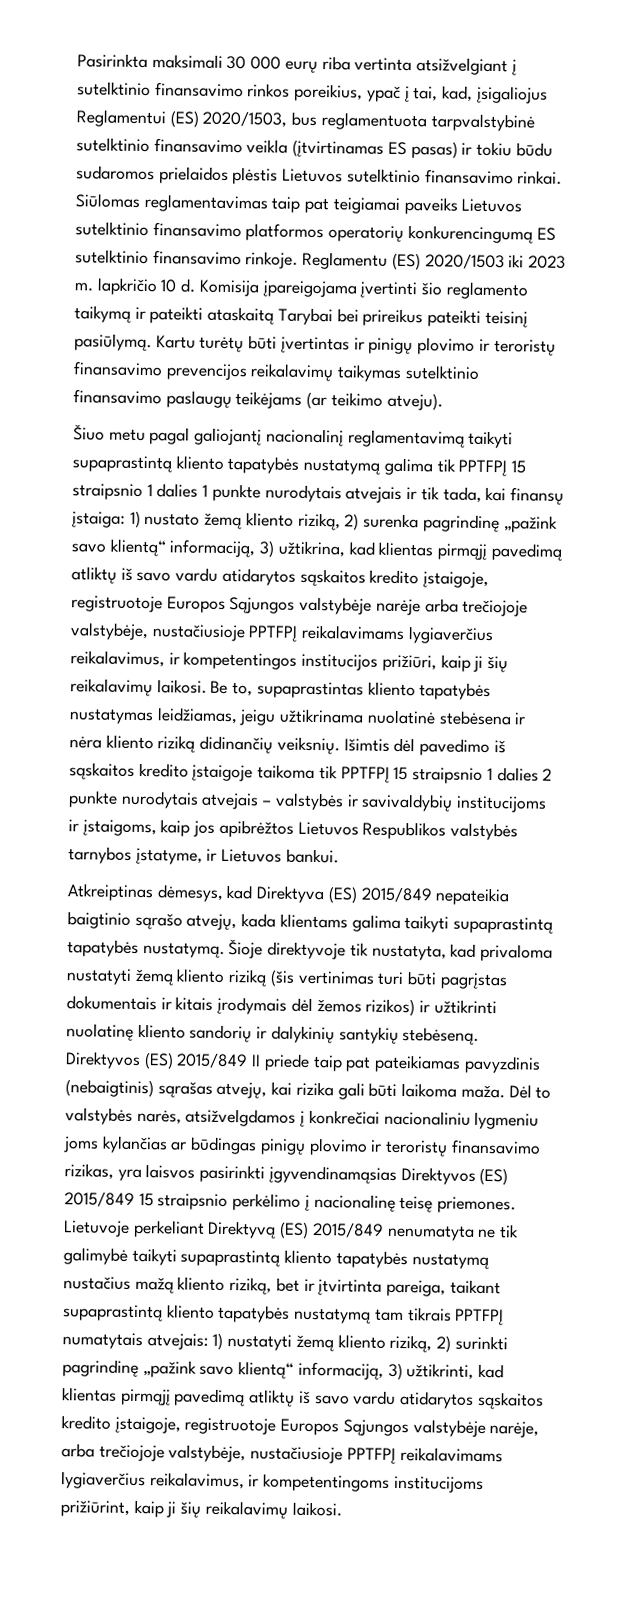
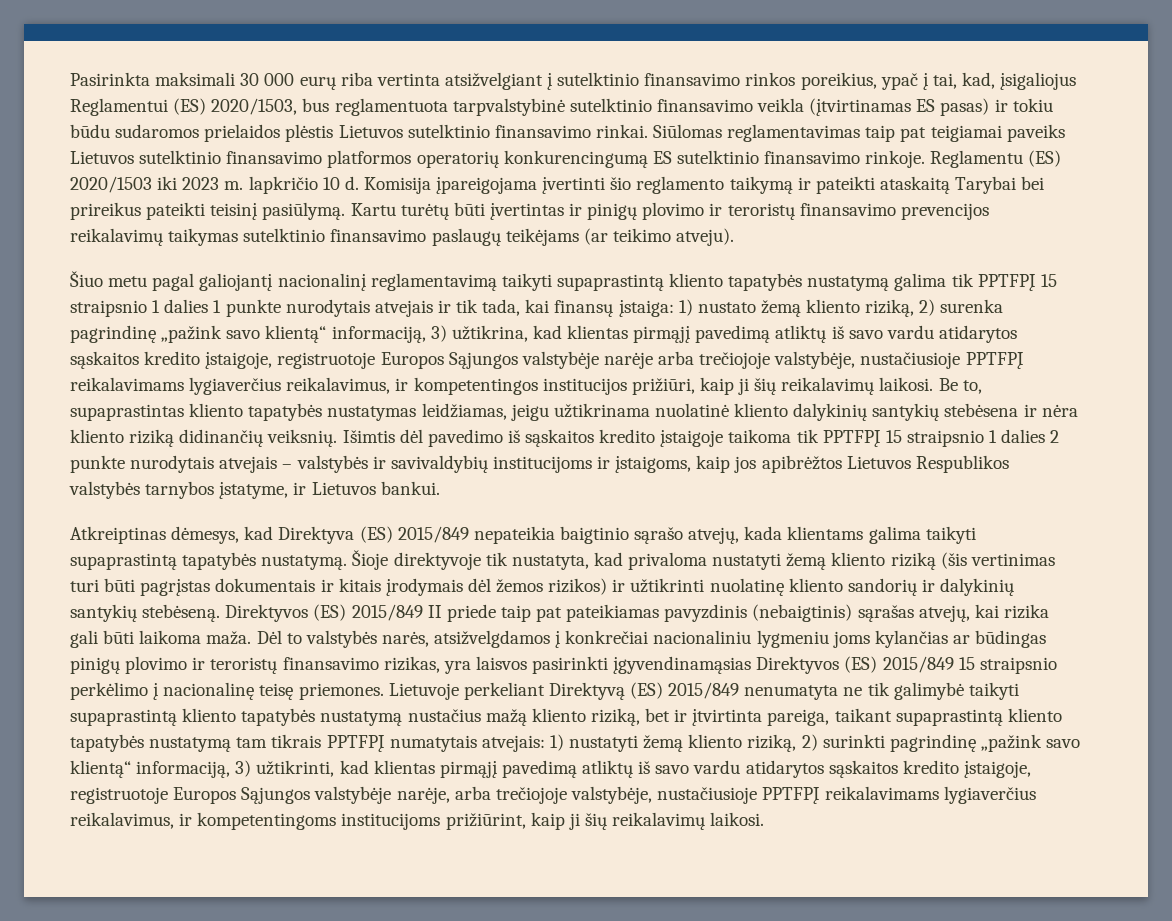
- Be to, supaprastintas kliento tapatybės nustatymas leidžiamas, jeigu užtikrinama nuolatinė stebėsena ir nėra kliento riziką didinančių veiksnių.
+ Be to, supaprastintas kliento tapatybės nustatymas leidžiamas, jeigu užtikrinama nuolatinė kliento dalykinių santykių stebėsena ir nėra kliento riziką didinančių veiksnių.

